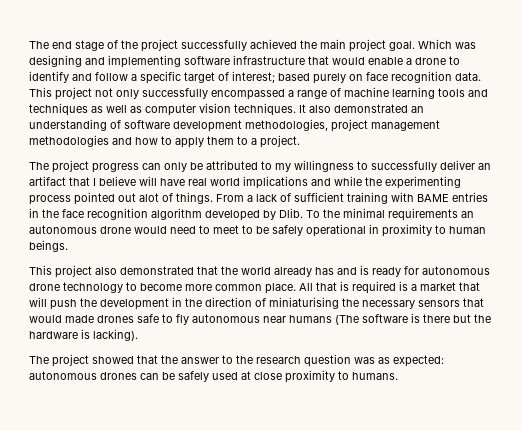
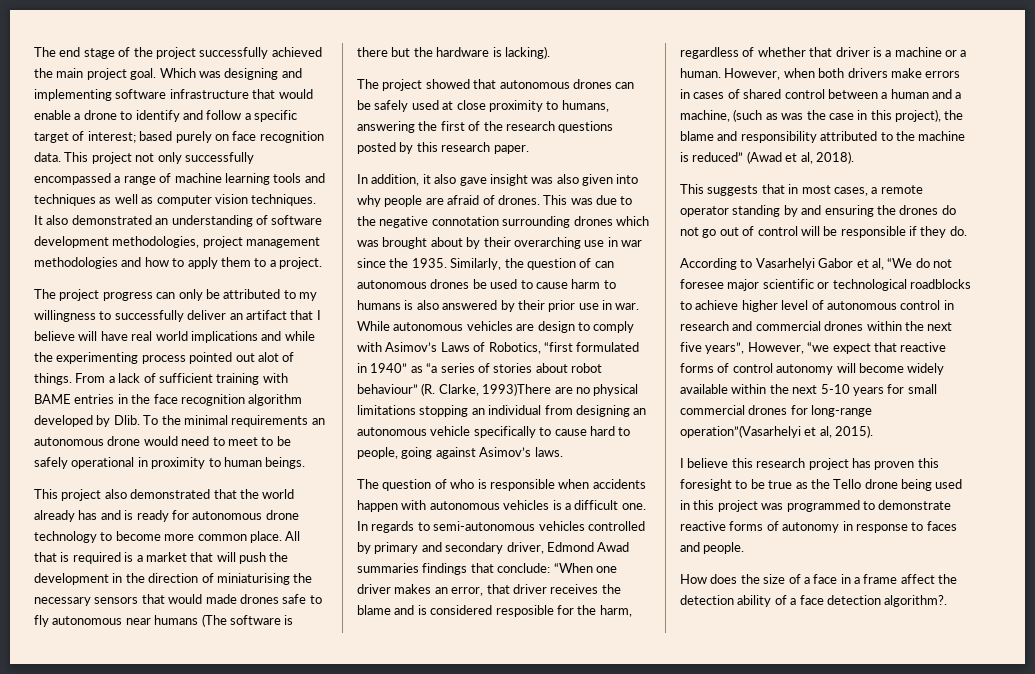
- The project showed that the answer to the research question was as expected: autonomous drones can be safely used at close proximity to humans.
+ The project showed that autonomous drones can be safely used at close proximity to humans, answering the first of the research questions posted by this research paper.
+ In addition, it also gave insight was also given into why people are afraid of drones. This was due to the negative connotation surrounding drones which was brought about by their overarching use in war since the 1935. Similarly, the question of can autonomous drones be used to cause harm to humans is also answered by their prior use in war. While autonomous vehicles are design to comply with Asimov’s Laws of Robotics, “first formulated in 1940” as “a series of stories about robot behaviour” (R. Clarke, 1993)There are no physical limitations stopping an individual from designing an autonomous vehicle specifically to cause hard to people, going against Asimov’s laws.
+ The question of who is responsible when accidents happen with autonomous vehicles is a difficult one. In regards to semi-autonomous vehicles controlled by primary and secondary driver, Edmond Awad summaries findings that conclude: “When one driver makes an error, that driver receives the blame and is considered resposible for the harm, regardless of whether that driver is a machine or a human. However, when both drivers make errors in cases of shared control between a human and a machine, (such as was the case in this project), the blame and responsibility attributed to the machine is reduced” (Awad et al, 2018).
+ This suggests that in most cases, a remote operator standing by and ensuring the drones do not go out of control will be responsible if they do.
+ According to Vasarhelyi Gabor et al, “We do not foresee major scientific or technological roadblocks to achieve higher level of autonomous control in research and commercial drones within the next five years”, However, “we expect that reactive forms of control autonomy will become widely available within the next 5-10 years for small commercial drones for long-range operation”(Vasarhelyi et al, 2015).
+ I believe this research project has proven this foresight to be true as the Tello drone being used in this project was programmed to demonstrate reactive forms of autonomy in response to faces and people.
+ How does the size of a face in a frame affect the detection ability of a face detection algorithm?.

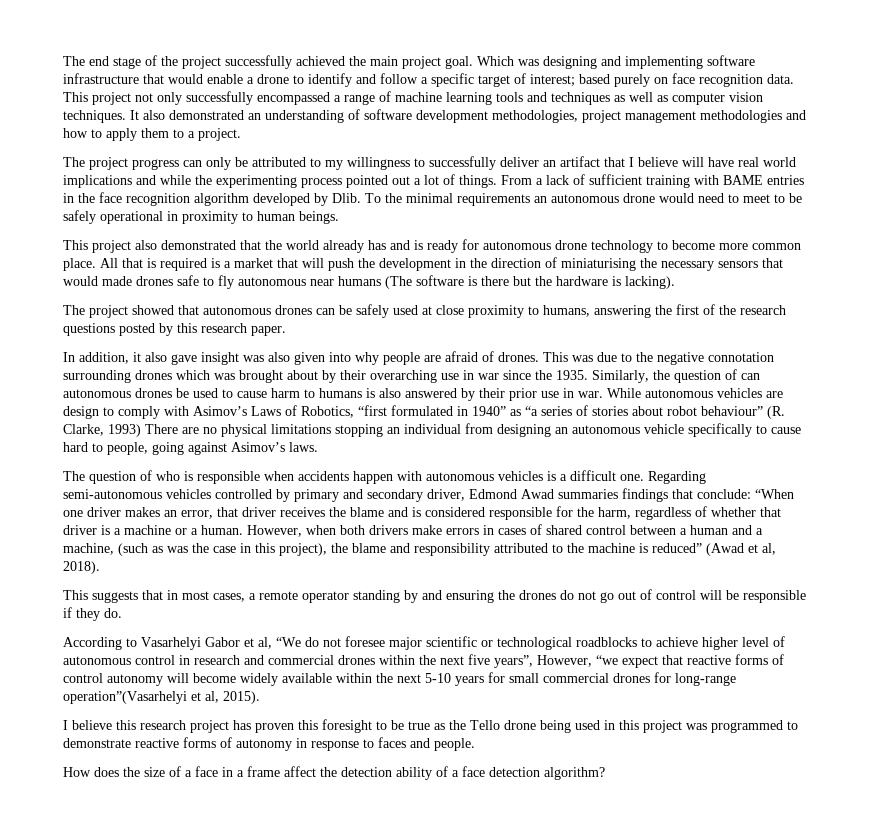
- The project progress can only be attributed to my willingness to successfully deliver an artifact that I believe will have real world implications and while the experimenting process pointed out alot of things.
+ The project progress can only be attributed to my willingness to successfully deliver an artifact that I believe will have real world implications and while the experimenting process pointed out a lot of things.
- While autonomous vehicles are design to comply with Asimov’s Laws of Robotics, “first formulated in 1940” as “a series of stories about robot behaviour” (R. Clarke, 1993)There are no physical limitations stopping an individual from designing an autonomous vehicle specifically to cause hard to people, going against Asimov’s laws.
+ While autonomous vehicles are design to comply with Asimov’s Laws of Robotics, “first formulated in 1940” as “a series of stories about robot behaviour” (R. Clarke, 1993) There are no physical limitations stopping an individual from designing an autonomous vehicle specifically to cause hard to people, going against Asimov’s laws.
- In regards to semi-autonomous vehicles controlled by primary and secondary driver, Edmond Awad summaries findings that conclude: “When one driver makes an error, that driver receives the blame and is considered resposible for the harm, regardless of whether that driver is a machine or a human.
+ Regarding semi-autonomous vehicles controlled by primary and secondary driver, Edmond Awad summaries findings that conclude: “When one driver makes an error, that driver receives the blame and is considered responsible for the harm, regardless of whether that driver is a machine or a human.
- How does the size of a face in a frame affect the detection ability of a face detection algorithm?.
+ How does the size of a face in a frame affect the detection ability of a face detection algorithm?

